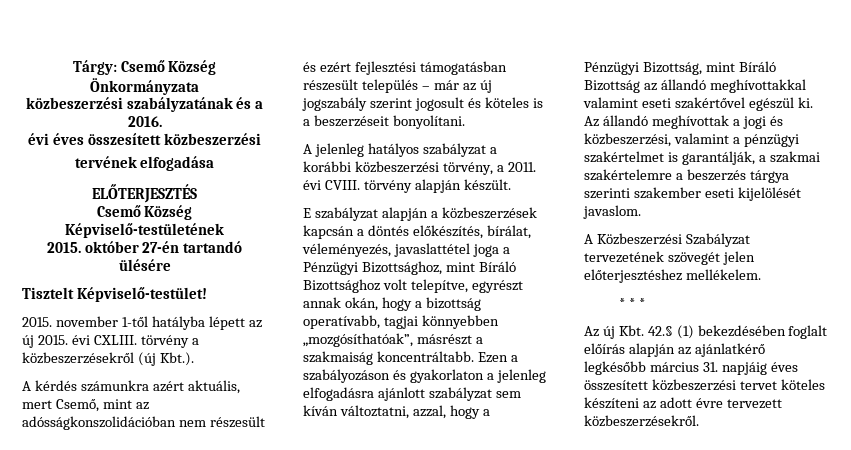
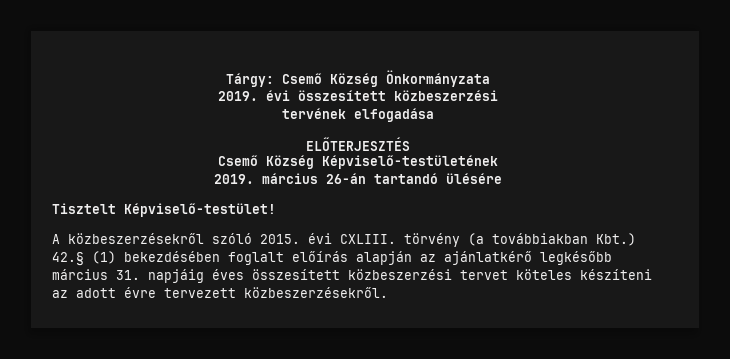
- közbeszerzési szabályzatának és a 2016.
- évi éves összesített közbeszerzési
+ 2019. évi összesített közbeszerzési
- 2015. október 27-én tartandó ülésére
+ 2019. március 26-án tartandó ülésére
- 2015. november 1-től hatályba lépett az új 2015. évi CXLIII. törvény a közbeszerzésekről (új Kbt.).
- A kérdés számunkra azért aktuális, mert Csemő, mint az adósságkonszolidációban nem részesült és ezért fejlesztési támogatásban részesült település – már az új jogszabály szerint jogosult és köteles is a beszerzéseit bonyolítani.
- A jelenleg hatályos szabályzat a korábbi közbeszerzési törvény, a 2011. évi CVIII. törvény alapján készült.
- E szabályzat alapján a közbeszerzések kapcsán a döntés előkészítés, bírálat, véleményezés, javaslattétel joga a Pénzügyi Bizottsághoz, mint Bíráló Bizottsághoz volt telepítve, egyrészt annak okán, hogy a bizottság operatívabb, tagjai könnyebben „mozgósíthatóak”, másrészt a szakmaiság koncentráltabb. Ezen a szabályozáson és gyakorlaton a jelenleg elfogadásra ajánlott szabályzat sem kíván változtatni, azzal, hogy a Pénzügyi Bizottság, mint Bíráló Bizottság az állandó meghívottakkal valamint eseti szakértővel egészül ki. Az állandó meghívottak a jogi és közbeszerzési, valamint a pénzügyi szakértelmet is garantálják, a szakmai szakértelemre a beszerzés tárgya szerinti szakember eseti kijelölését javaslom.
- A Közbeszerzési Szabályzat tervezetének szövegét jelen előterjesztéshez mellékelem.
- * * *
- Az új Kbt. 42.§ (1) bekezdésében foglalt előírás alapján az ajánlatkérő legkésőbb március 31. napjáig éves összesített közbeszerzési tervet köteles készíteni az adott évre tervezett közbeszerzésekről.
+ A közbeszerzésekről szóló 2015. évi CXLIII. törvény (a továbbiakban Kbt.) 42.§ (1) bekezdésében foglalt előírás alapján az ajánlatkérő legkésőbb március 31. napjáig éves összesített közbeszerzési tervet köteles készíteni az adott évre tervezett közbeszerzésekről.

